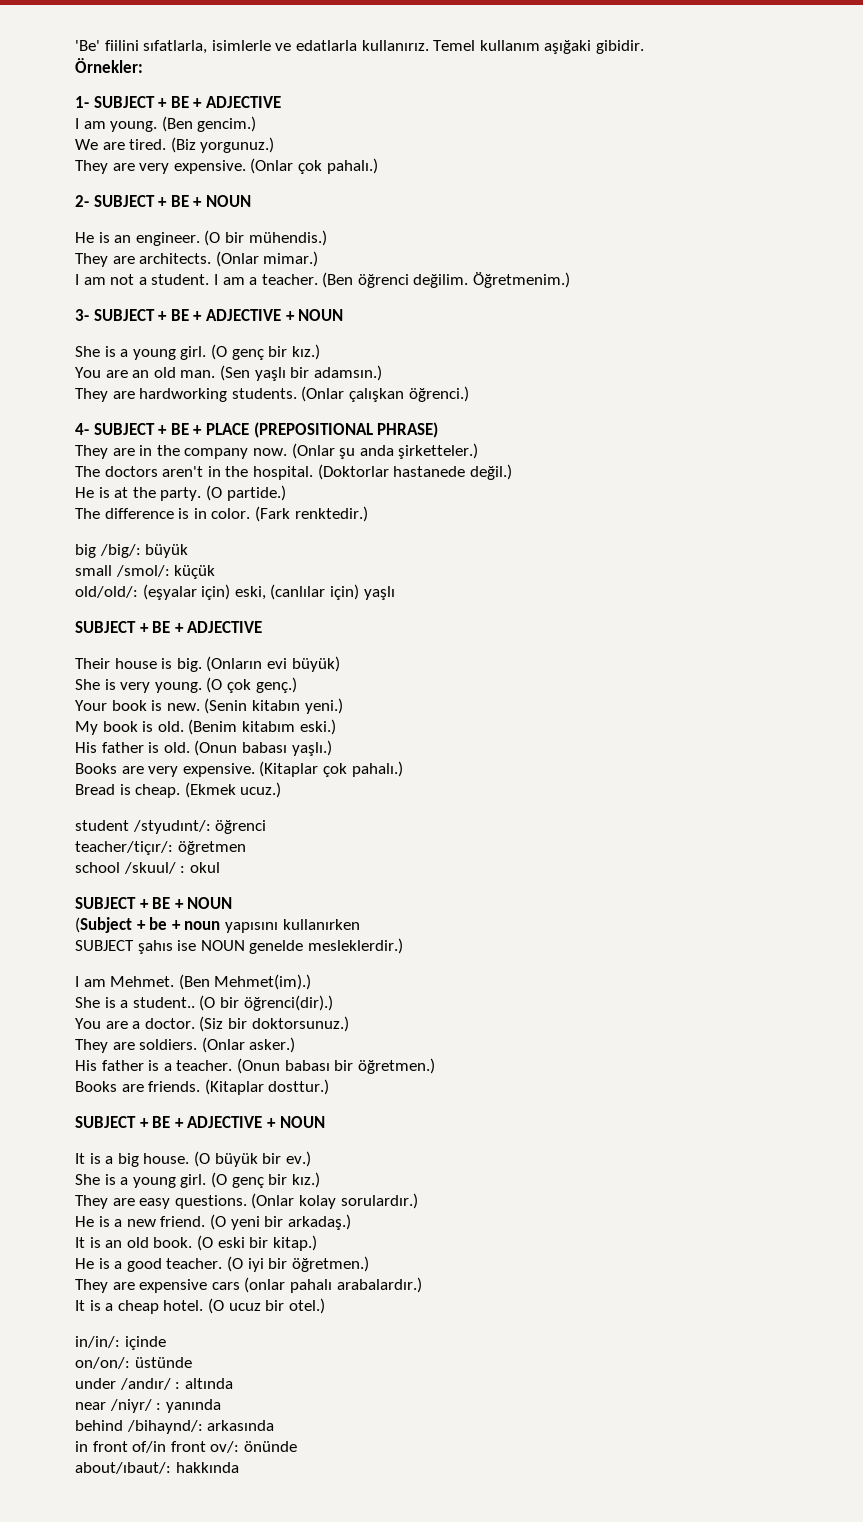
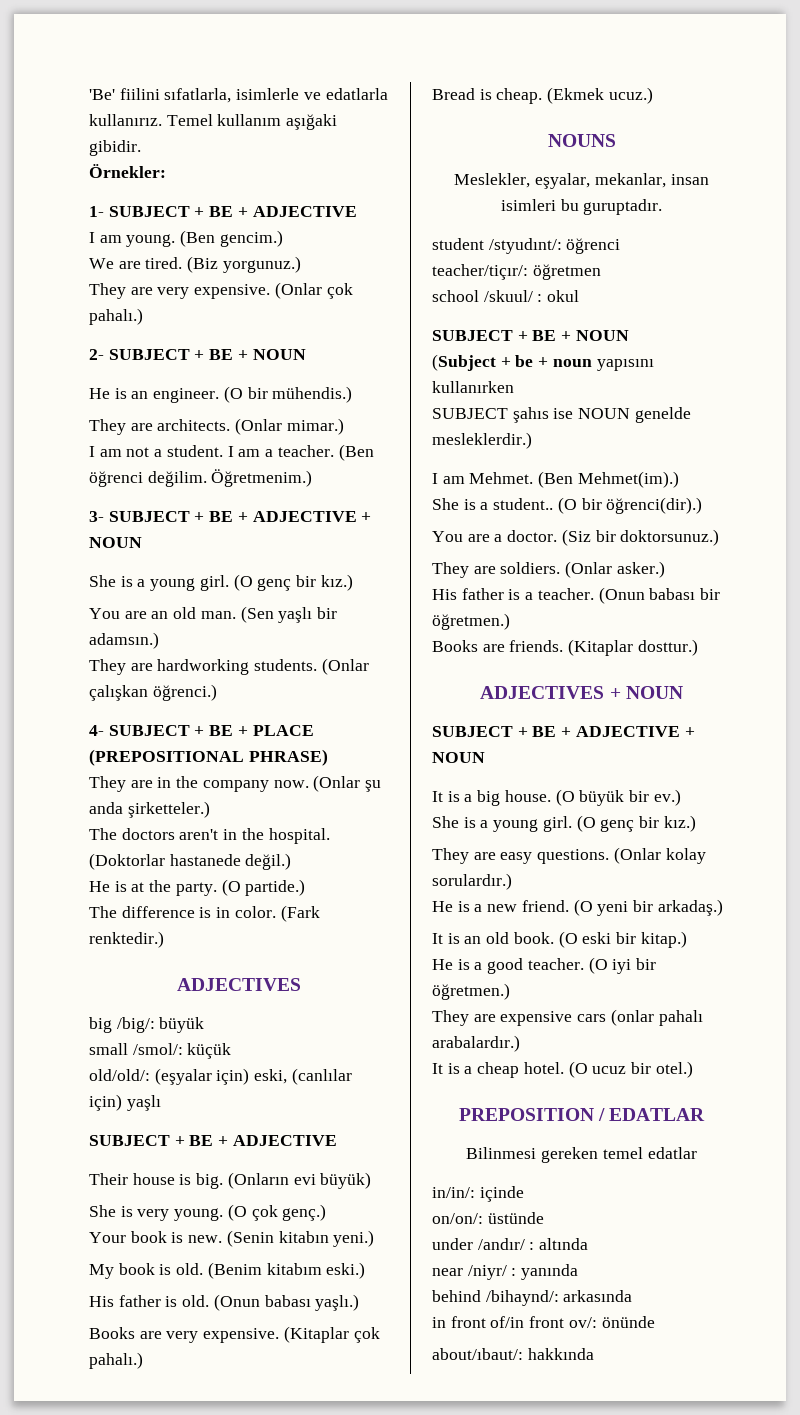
  (Fark renktedir.)
+ ADJECTIVES
+ NOUNS
+ Meslekler, eşyalar, mekanlar, insan isimleri bu guruptadır.
+ ADJECTIVES + NOUN
+ PREPOSITION / EDATLAR
+ Bilinmesi gereken temel edatlar

